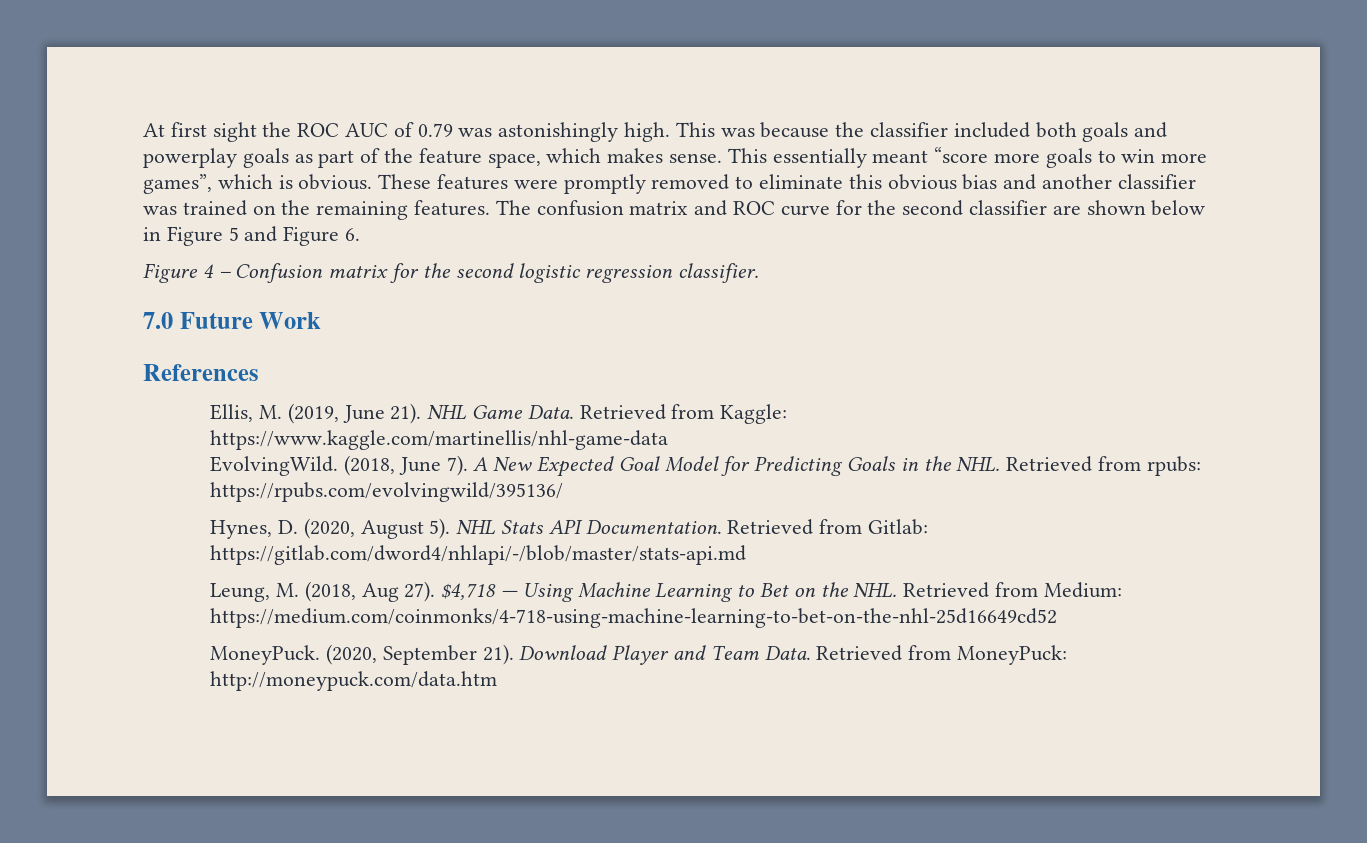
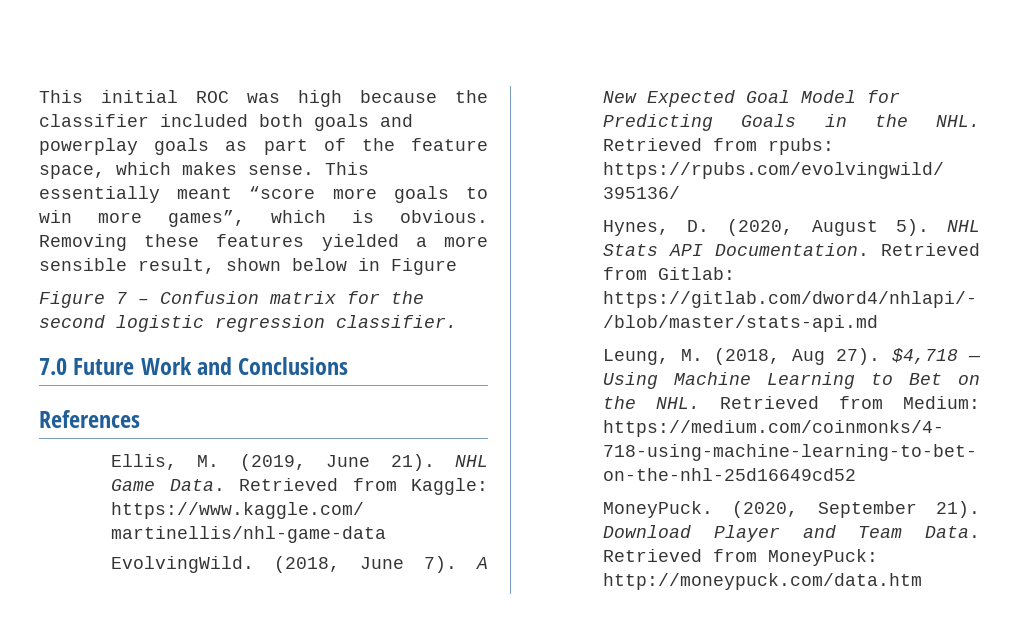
- At first sight the ROC AUC of 0.79 was astonishingly high. This was because the classifier included both goals and powerplay goals as part of the feature space, which makes sense.
+ This initial ROC was high because the classifier included both goals and powerplay goals as part of the feature space, which makes sense.
- These features were promptly removed to eliminate this obvious bias and another classifier was trained on the remaining features. The confusion matrix and ROC curve for the second classifier are shown below in Figure 5 and Figure 6.
- Figure 4 – Confusion matrix for the second logistic regression classifier.
+ Removing these features yielded a more sensible result, shown below in Figure
+ Figure 7 – Confusion matrix for the second logistic regression classifier.
- 7.0 Future Work
+ 7.0 Future Work and Conclusions

